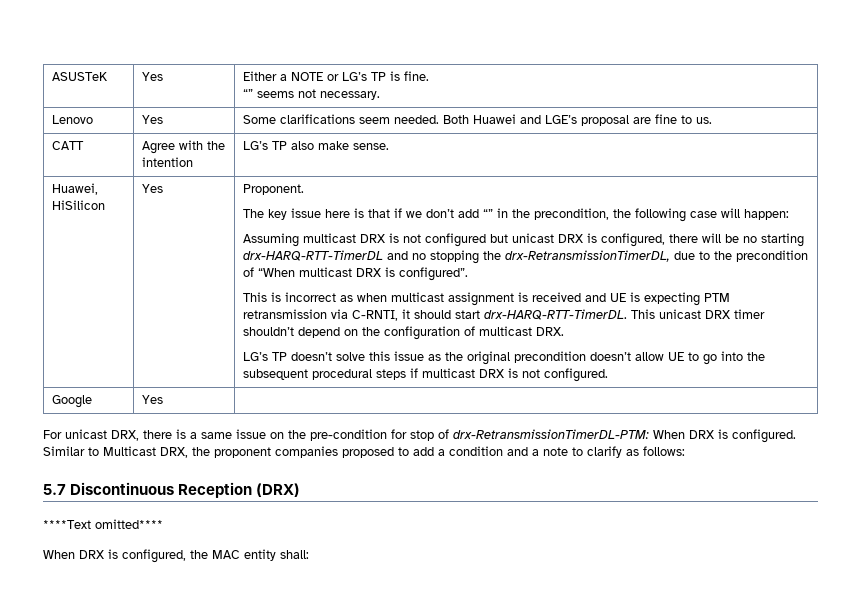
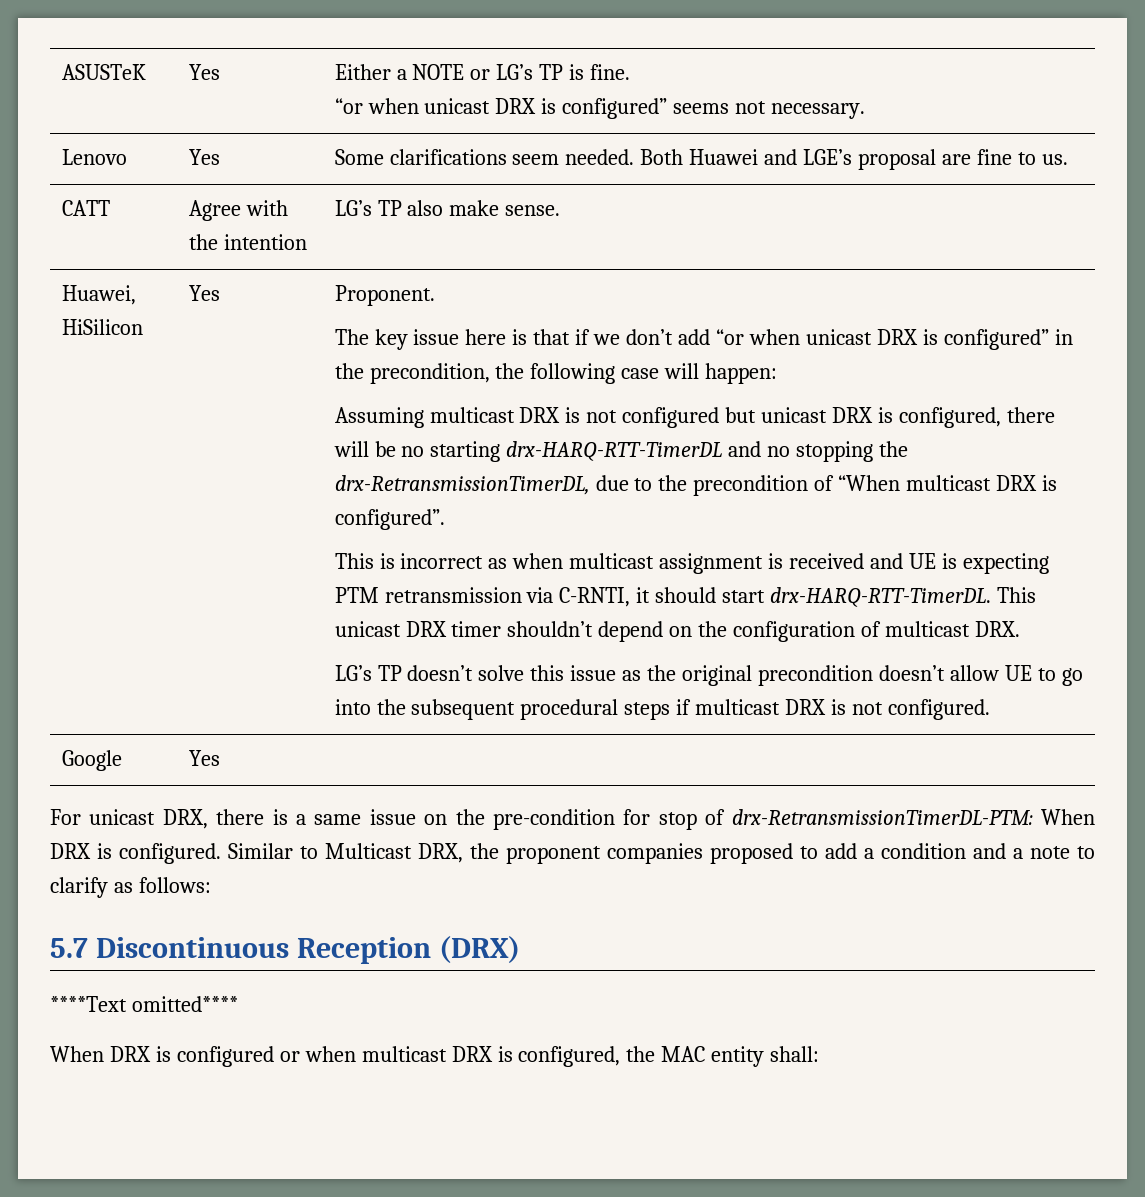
  ASUSTeK | Yes | Either a NOTE or LG’s TP is fine.
- “” seems not necessary.
+ “or when unicast DRX is configured” seems not necessary.
- The key issue here is that if we don’t add “” in the precondition, the following case will happen:
+ The key issue here is that if we don’t add “or when unicast DRX is configured” in the precondition, the following case will happen:
- When DRX is configured, the MAC entity shall:
+ When DRX is configured or when multicast DRX is configured, the MAC entity shall:

